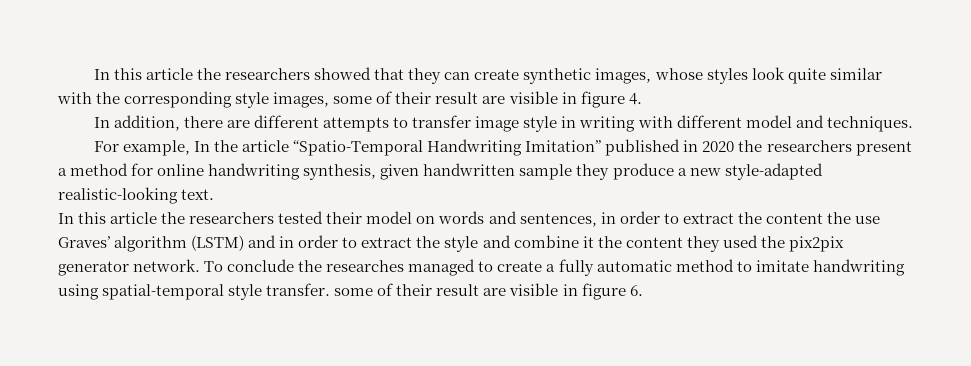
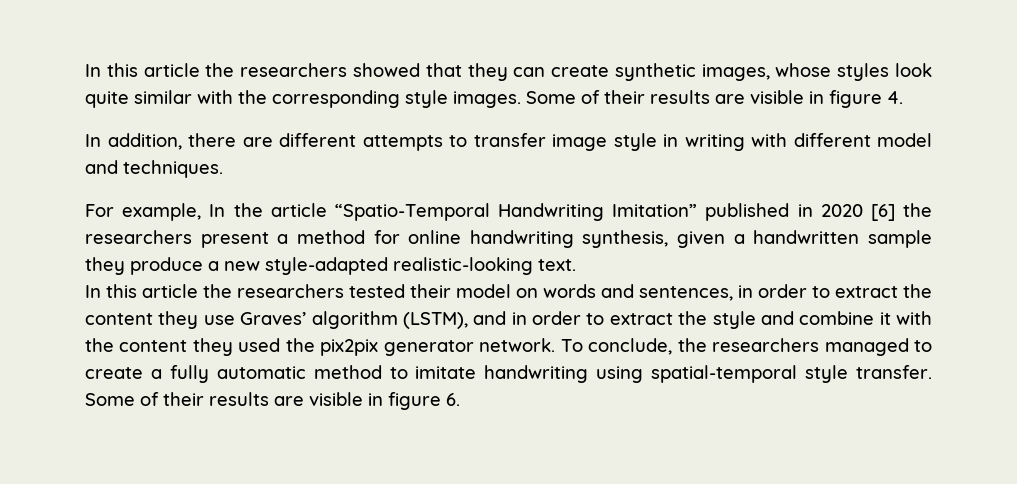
- In this article the researchers showed that they can create synthetic images, whose styles look quite similar with the corresponding style images, some of their result are visible in figure 4.
+ In this article the researchers showed that they can create synthetic images, whose styles look quite similar with the corresponding style images. Some of their results are visible in figure 4.
- For example, In the article “Spatio-Temporal Handwriting Imitation” published in 2020 the researchers present a method for online handwriting synthesis, given handwritten sample they produce a new style-adapted realistic-looking text.
+ For example, In the article “Spatio-Temporal Handwriting Imitation” published in 2020 [6] the researchers present a method for online handwriting synthesis, given a handwritten sample they produce a new style-adapted realistic-looking text.
- In this article the researchers tested their model on words and sentences, in order to extract the content the use Graves’ algorithm (LSTM) and in order to extract the style and combine it the content they used the pix2pix generator network.
+ In this article the researchers tested their model on words and sentences, in order to extract the content they use Graves’ algorithm (LSTM), and in order to extract the style and combine it with the content they used the pix2pix generator network.
- To conclude the researches managed to create a fully automatic method to imitate handwriting using spatial-temporal style transfer. some of their result are visible in figure 6.
+ To conclude, the researchers managed to create a fully automatic method to imitate handwriting using spatial-temporal style transfer. Some of their results are visible in figure 6.

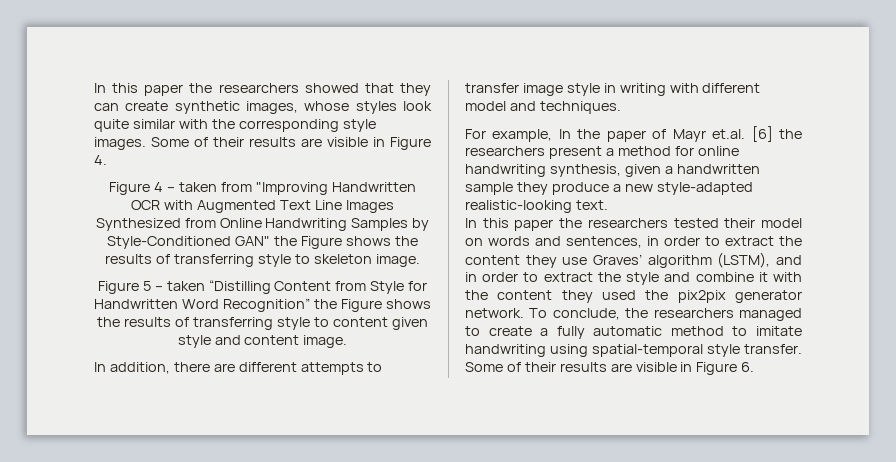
- In this article the researchers showed that they can create synthetic images, whose styles look quite similar with the corresponding style images.
+ In this paper the researchers showed that they can create synthetic images, whose styles look quite similar with the corresponding style images.
- Some of their results are visible in figure 4.
+ Some of their results are visible in Figure 4.
+ Figure 4 – taken from "Improving Handwritten OCR with Augmented Text Line Images Synthesized from Online Handwriting Samples by Style-Conditioned GAN" the Figure shows the results of transferring style to skeleton image.
+ Figure 5 – taken “Distilling Content from Style for Handwritten Word Recognition” the Figure shows the results of transferring style to content given style and content image.
- For example, In the article “Spatio-Temporal Handwriting Imitation” published in 2020 [6] the researchers present a method for online handwriting synthesis, given a handwritten sample they produce a new style-adapted realistic-looking text.
+ For example, In the paper of Mayr et.al. [6] the researchers present a method for online handwriting synthesis, given a handwritten sample they produce a new style-adapted realistic-looking text.
- In this article the researchers tested their model on words and sentences, in order to extract the content they use Graves’ algorithm (LSTM), and in order to extract the style and combine it with the content they used the pix2pix generator network.
+ In this paper the researchers tested their model on words and sentences, in order to extract the content they use Graves’ algorithm (LSTM), and in order to extract the style and combine it with the content they used the pix2pix generator network.
- Some of their results are visible in figure 6.
+ Some of their results are visible in Figure 6.

